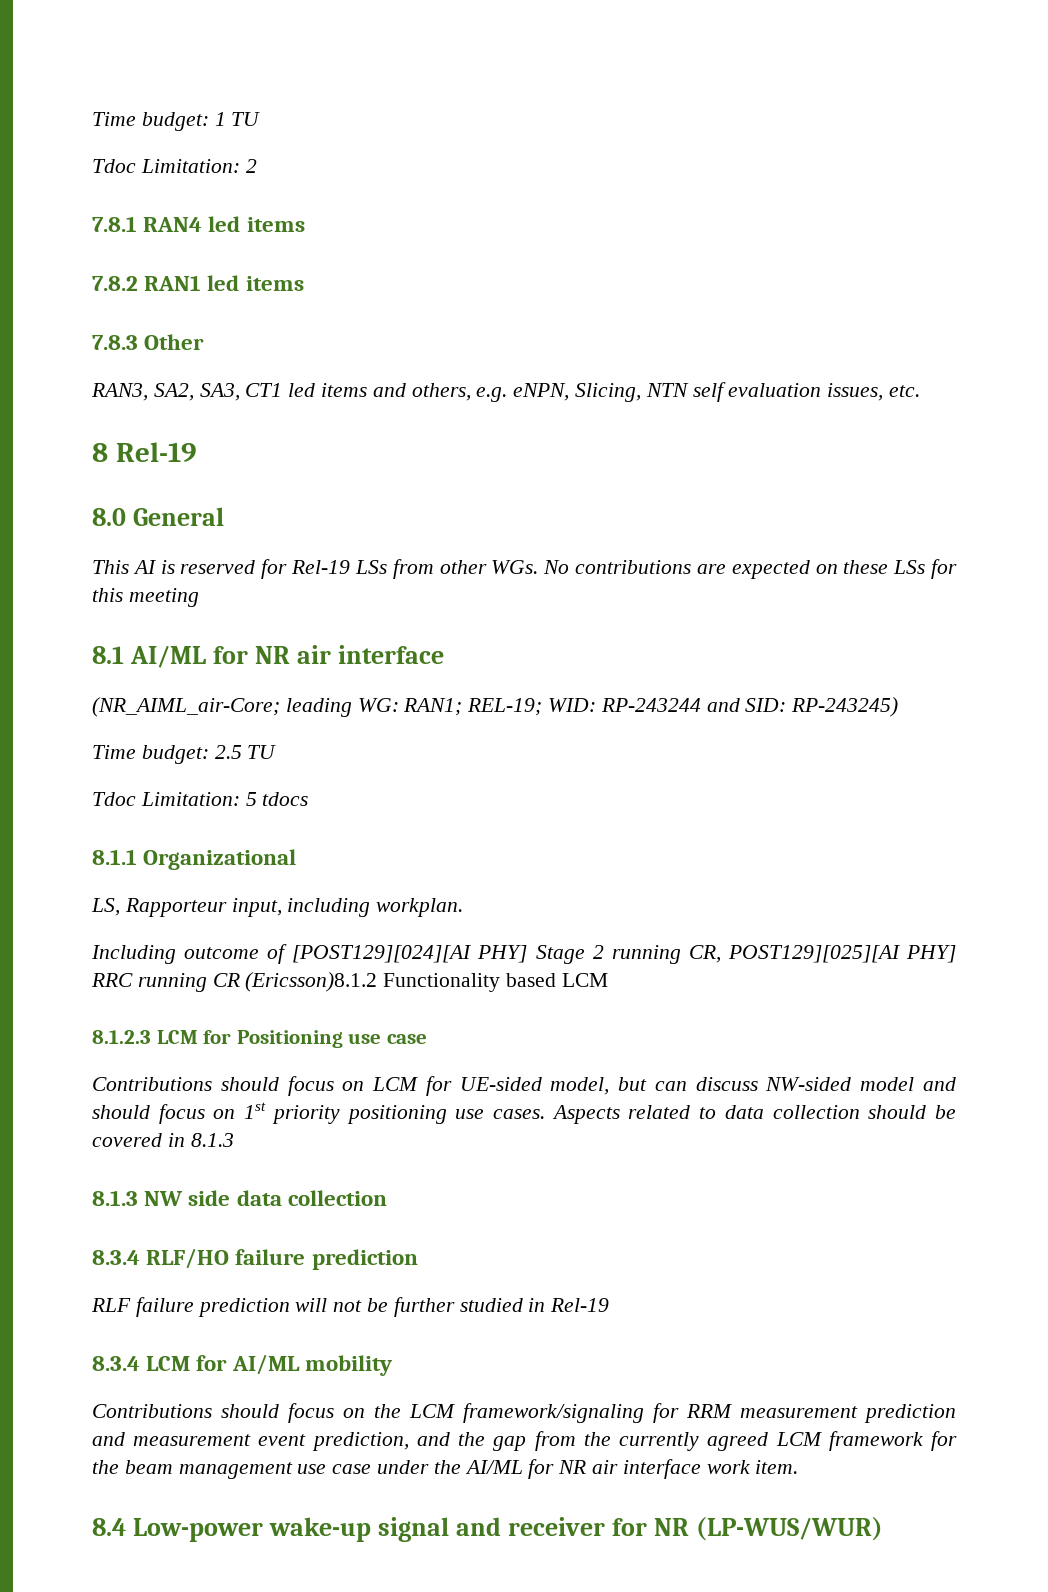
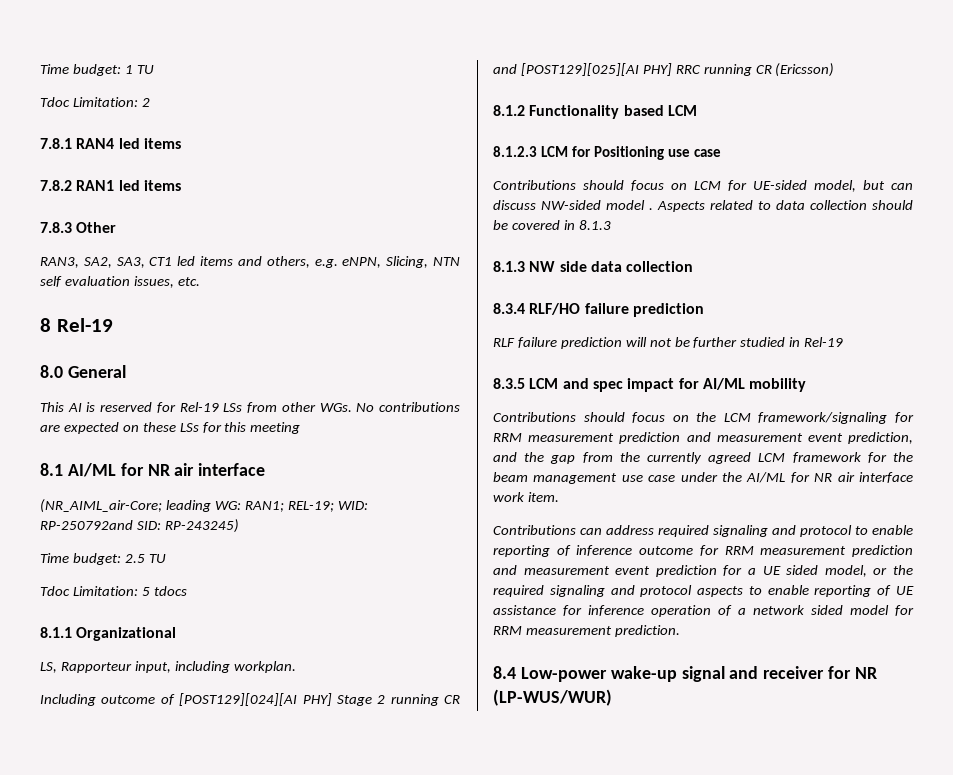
- (NR_AIML_air-Core; leading WG: RAN1; REL-19; WID: RP-243244 and SID: RP-243245)
+ (NR_AIML_air-Core; leading WG: RAN1; REL-19; WID: RP-250792and SID: RP-243245)
- Including outcome of [POST129][024][AI PHY] Stage 2 running CR, POST129][025][AI PHY] RRC running CR (Ericsson)8.1.2 Functionality based LCM
+ Including outcome of [POST129][024][AI PHY] Stage 2 running CR and [POST129][025][AI PHY] RRC running CR (Ericsson)
+ 8.1.2 Functionality based LCM
- Contributions should focus on LCM for UE-sided model, but can discuss NW-sided model and should focus on 1st priority positioning use cases.
+ Contributions should focus on LCM for UE-sided model, but can discuss NW-sided model .
- 8.3.4 LCM for AI/ML mobility
+ 8.3.5 LCM and spec impact for AI/ML mobility
+ Contributions can address required signaling and protocol to enable reporting of inference outcome for RRM measurement prediction and measurement event prediction for a UE sided model, or the required signaling and protocol aspects to enable reporting of UE assistance for inference operation of a network sided model for RRM measurement prediction.

